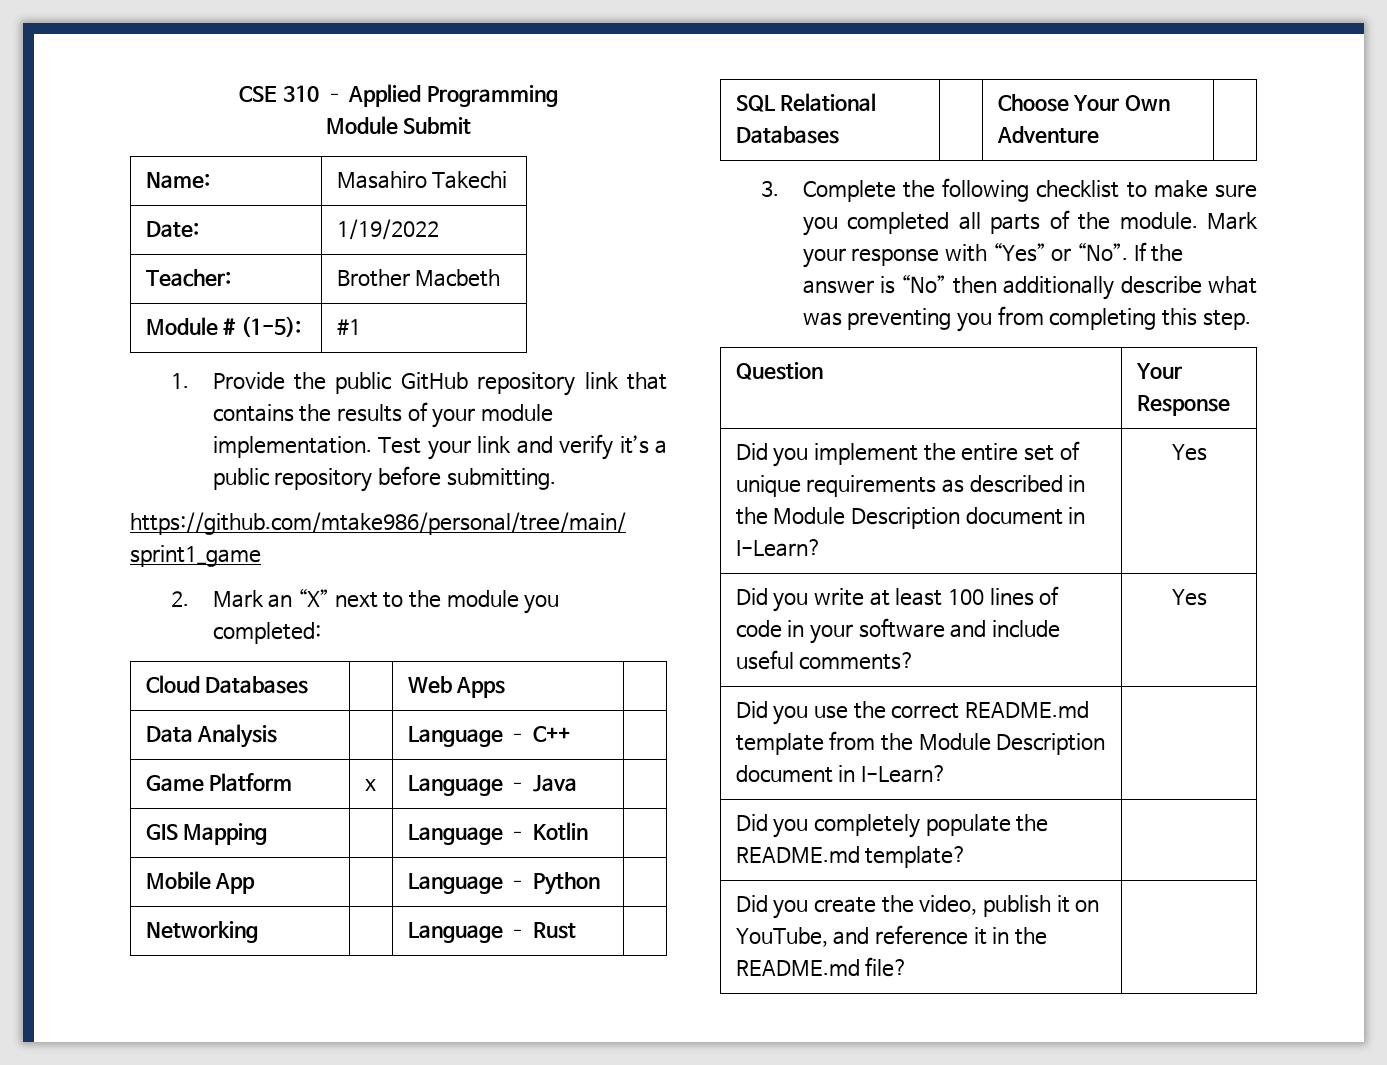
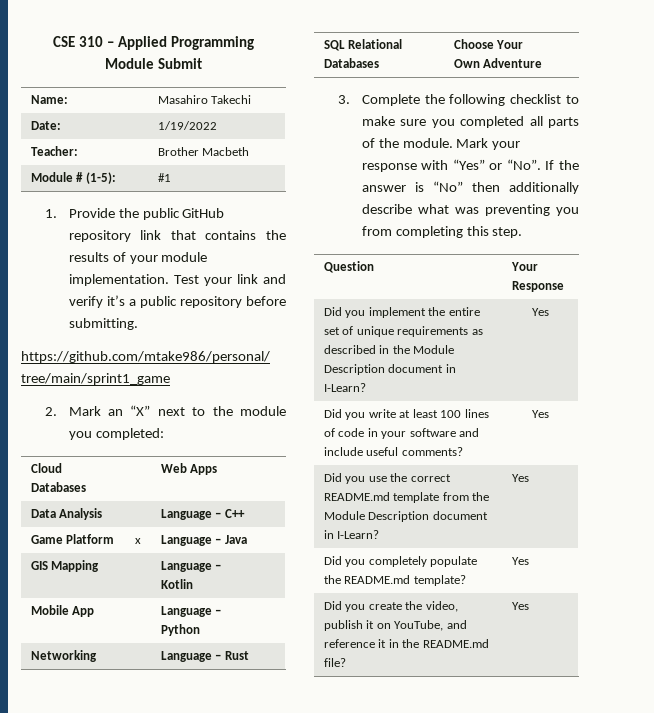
- Did you use the correct README.md template from the Module Description document in I-Learn? |
+ Did you use the correct README.md template from the Module Description document in I-Learn? | Yes
- Did you completely populate the README.md template? |
+ Did you completely populate the README.md template? | Yes
- Did you create the video, publish it on YouTube, and reference it in the README.md file? |
+ Did you create the video, publish it on YouTube, and reference it in the README.md file? | Yes

